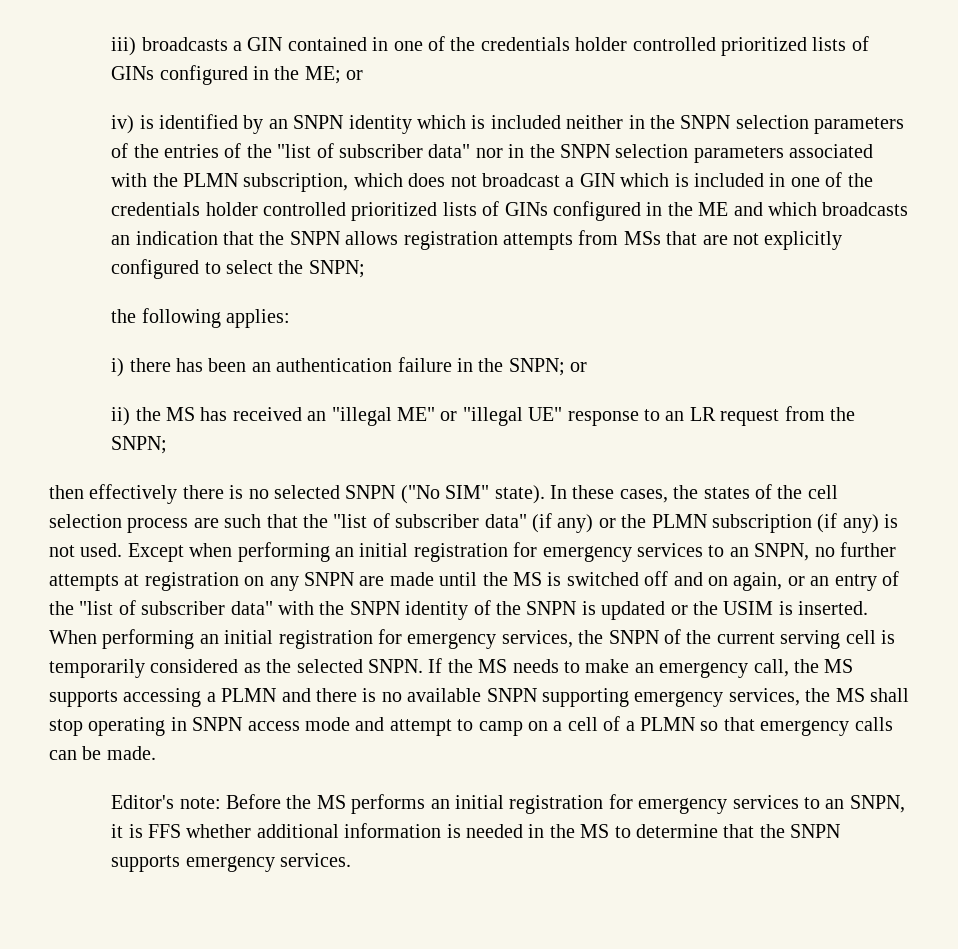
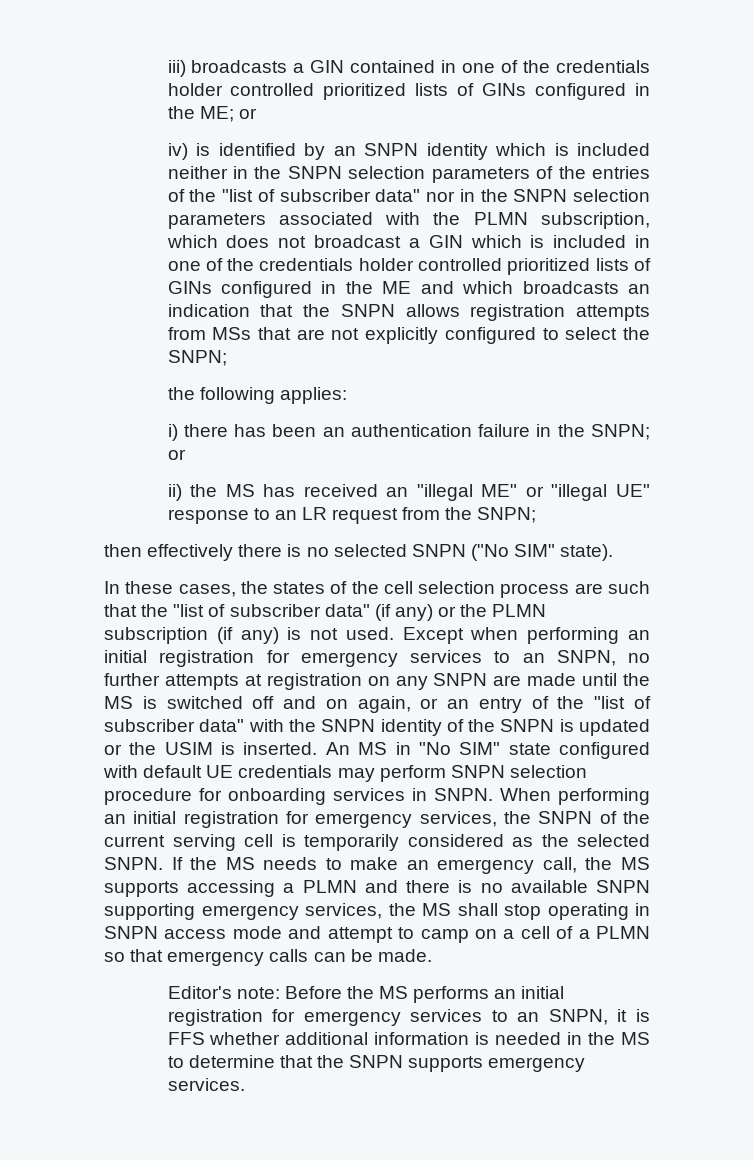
- then effectively there is no selected SNPN ("No SIM" state). In these cases, the states of the cell selection process are such that the "list of subscriber data" (if any) or the PLMN subscription (if any) is not used.
+ then effectively there is no selected SNPN ("No SIM" state).
+ In these cases, the states of the cell selection process are such that the "list of subscriber data" (if any) or the PLMN subscription (if any) is not used.
+ An MS in "No SIM" state configured with default UE credentials may perform SNPN selection procedure for onboarding services in SNPN.

